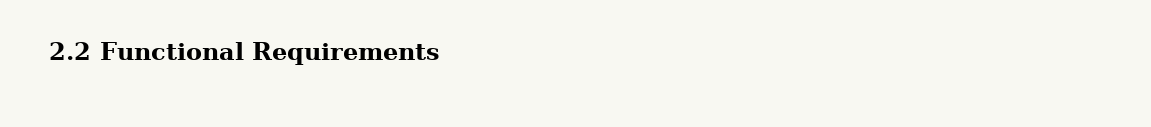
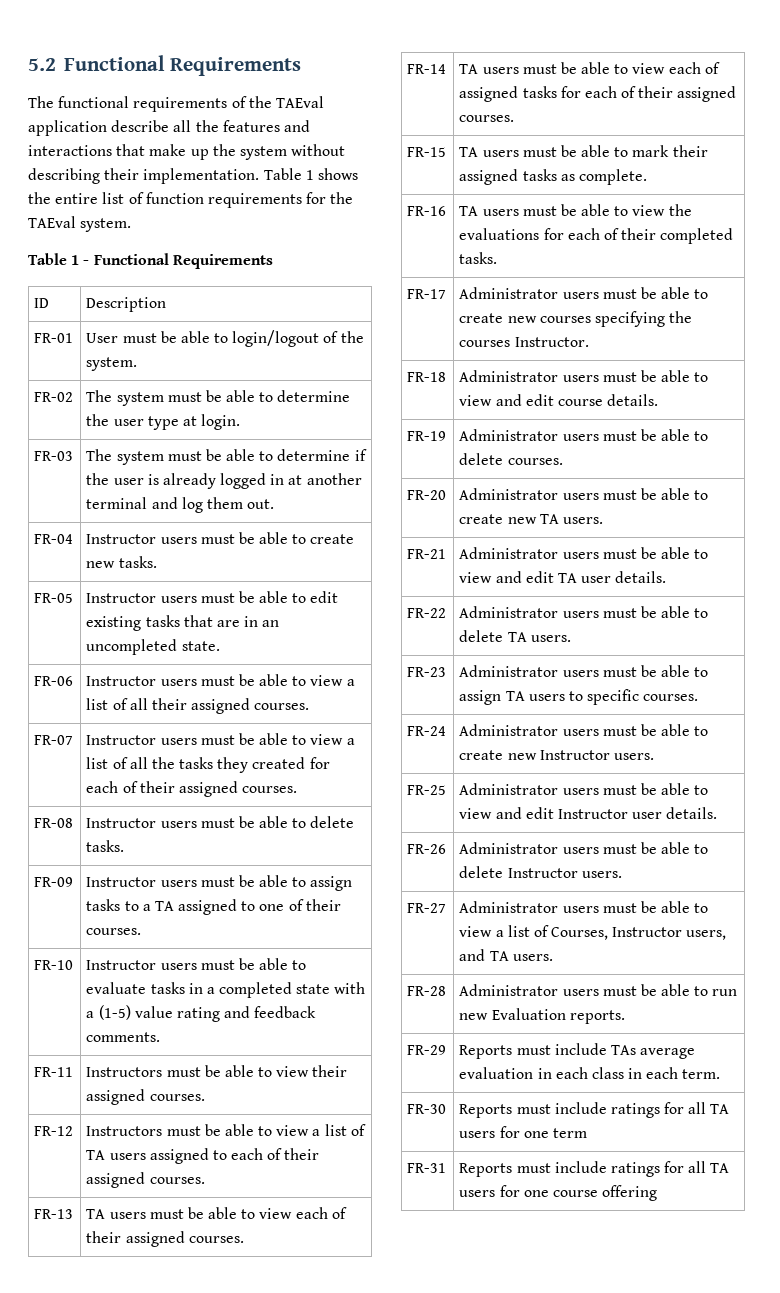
- 2.2 Functional Requirements
+ 5.2 Functional Requirements
+ The functional requirements of the TAEval application describe all the features and interactions that make up the system without describing their implementation. Table 1 shows the entire list of function requirements for the TAEval system.
+ Table 1 - Functional Requirements
+ ID | Description
+ FR-01 | User must be able to login/logout of the system.
+ FR-02 | The system must be able to determine the user type at login.
+ FR-03 | The system must be able to determine if the user is already logged in at another terminal and log them out.
+ FR-04 | Instructor users must be able to create new tasks.
+ FR-05 | Instructor users must be able to edit existing tasks that are in an uncompleted state.
+ FR-06 | Instructor users must be able to view a list of all their assigned courses.
+ FR-07 | Instructor users must be able to view a list of all the tasks they created for each of their assigned courses.
+ FR-08 | Instructor users must be able to delete tasks.
+ FR-09 | Instructor users must be able to assign tasks to a TA assigned to one of their courses.
+ FR-10 | Instructor users must be able to evaluate tasks in a completed state with a (1-5) value rating and feedback comments.
+ FR-11 | Instructors must be able to view their assigned courses.
+ FR-12 | Instructors must be able to view a list of TA users assigned to each of their assigned courses.
+ FR-13 | TA users must be able to view each of their assigned courses.
+ FR-14 | TA users must be able to view each of assigned tasks for each of their assigned courses.
+ FR-15 | TA users must be able to mark their assigned tasks as complete.
+ FR-16 | TA users must be able to view the evaluations for each of their completed tasks.
+ FR-17 | Administrator users must be able to create new courses specifying the courses Instructor.
+ FR-18 | Administrator users must be able to view and edit course details.
+ FR-19 | Administrator users must be able to delete courses.
+ FR-20 | Administrator users must be able to create new TA users.
+ FR-21 | Administrator users must be able to view and edit TA user details.
+ FR-22 | Administrator users must be able to delete TA users.
+ FR-23 | Administrator users must be able to assign TA users to specific courses.
+ FR-24 | Administrator users must be able to create new Instructor users.
+ FR-25 | Administrator users must be able to view and edit Instructor user details.
+ FR-26 | Administrator users must be able to delete Instructor users.
+ FR-27 | Administrator users must be able to view a list of Courses, Instructor users, and TA users.
+ FR-28 | Administrator users must be able to run new Evaluation reports.
+ FR-29 | Reports must include TAs average evaluation in each class in each term.
+ FR-30 | Reports must include ratings for all TA users for one term
+ FR-31 | Reports must include ratings for all TA users for one course offering

